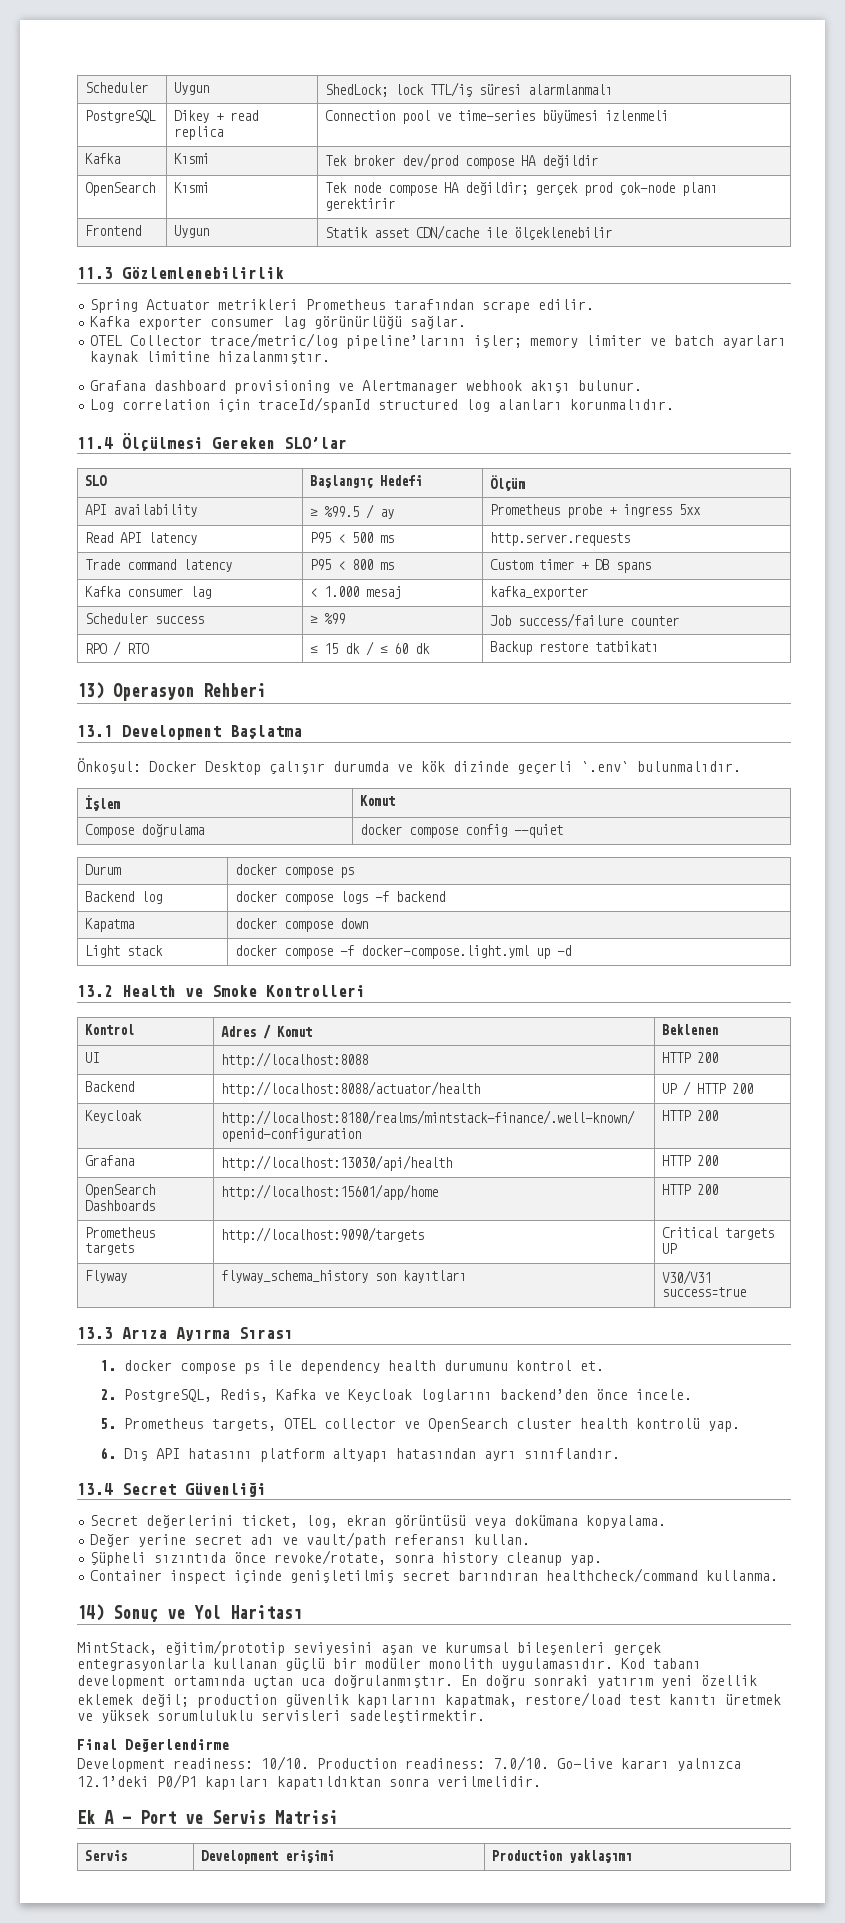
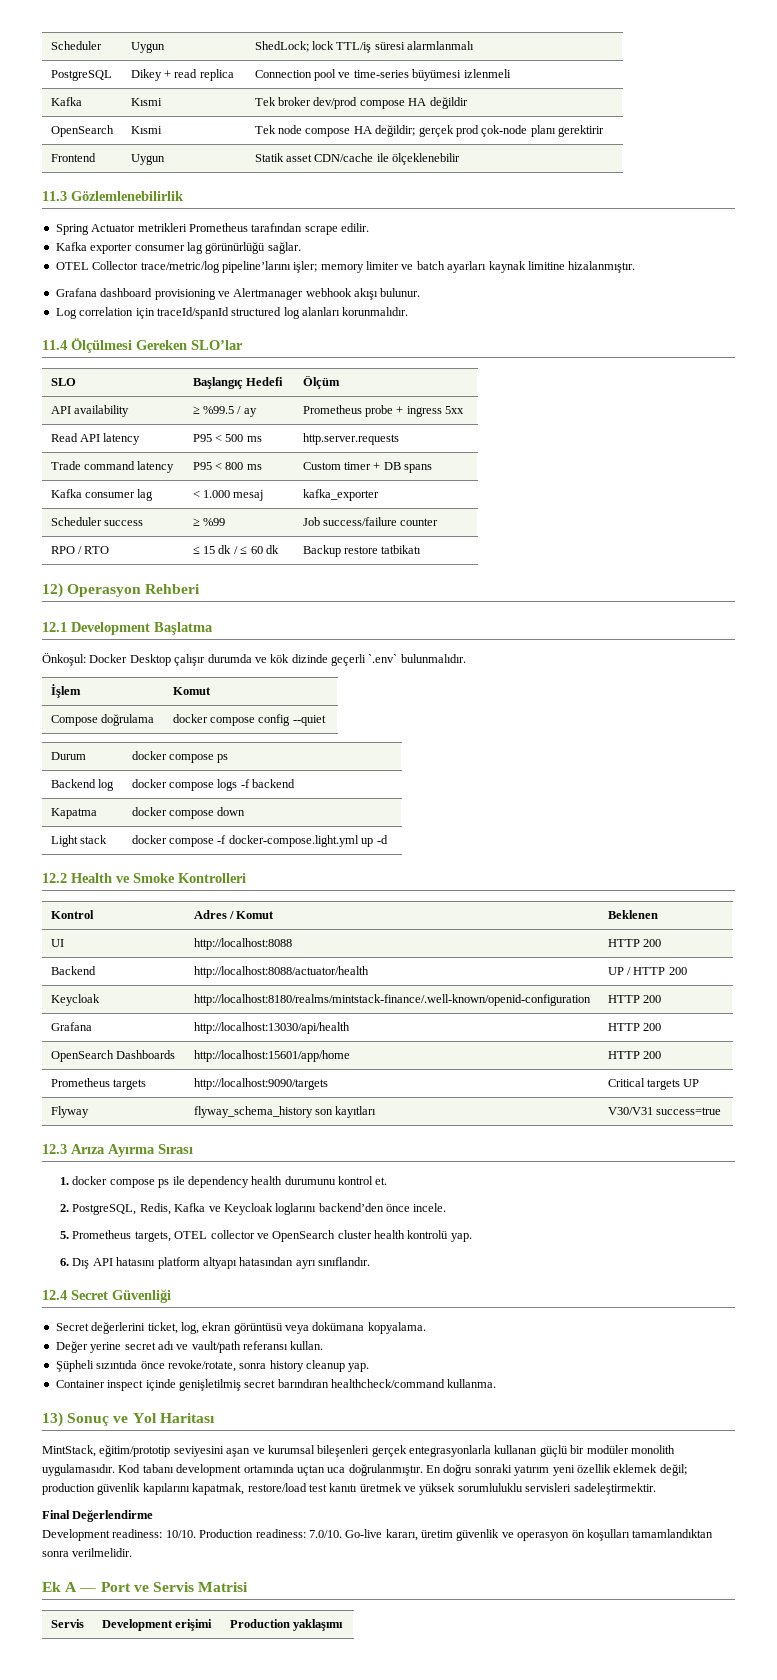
- 13) Operasyon Rehberi
+ 12) Operasyon Rehberi
- 13.1 Development Başlatma
+ 12.1 Development Başlatma
- 13.2 Health ve Smoke Kontrolleri
+ 12.2 Health ve Smoke Kontrolleri
- 13.3 Arıza Ayırma Sırası
+ 12.3 Arıza Ayırma Sırası
- 13.4 Secret Güvenliği
+ 12.4 Secret Güvenliği
- 14) Sonuç ve Yol Haritası
+ 13) Sonuç ve Yol Haritası
- Production readiness: 7.0/10. Go-live kararı yalnızca 12.1’deki P0/P1 kapıları kapatıldıktan sonra verilmelidir.
+ Production readiness: 7.0/10. Go-live kararı, üretim güvenlik ve operasyon ön koşulları tamamlandıktan sonra verilmelidir.

